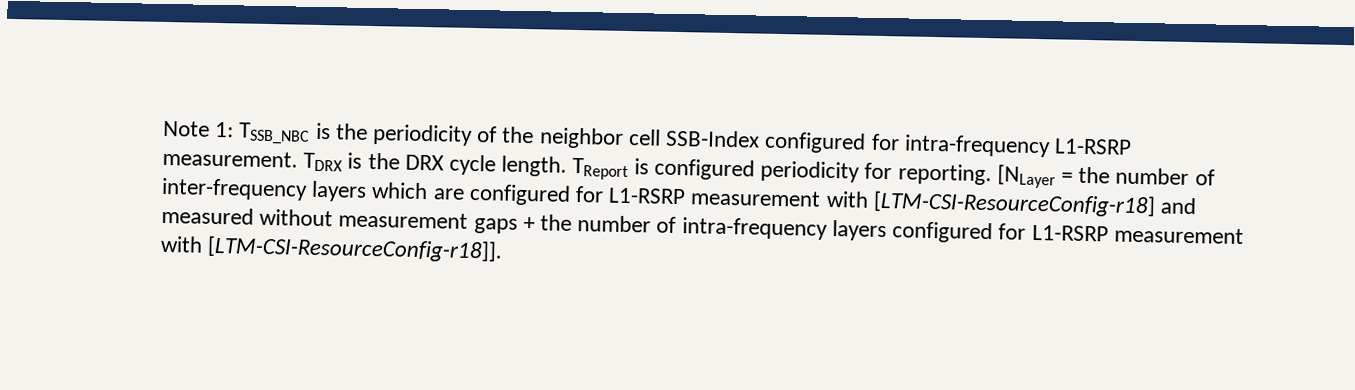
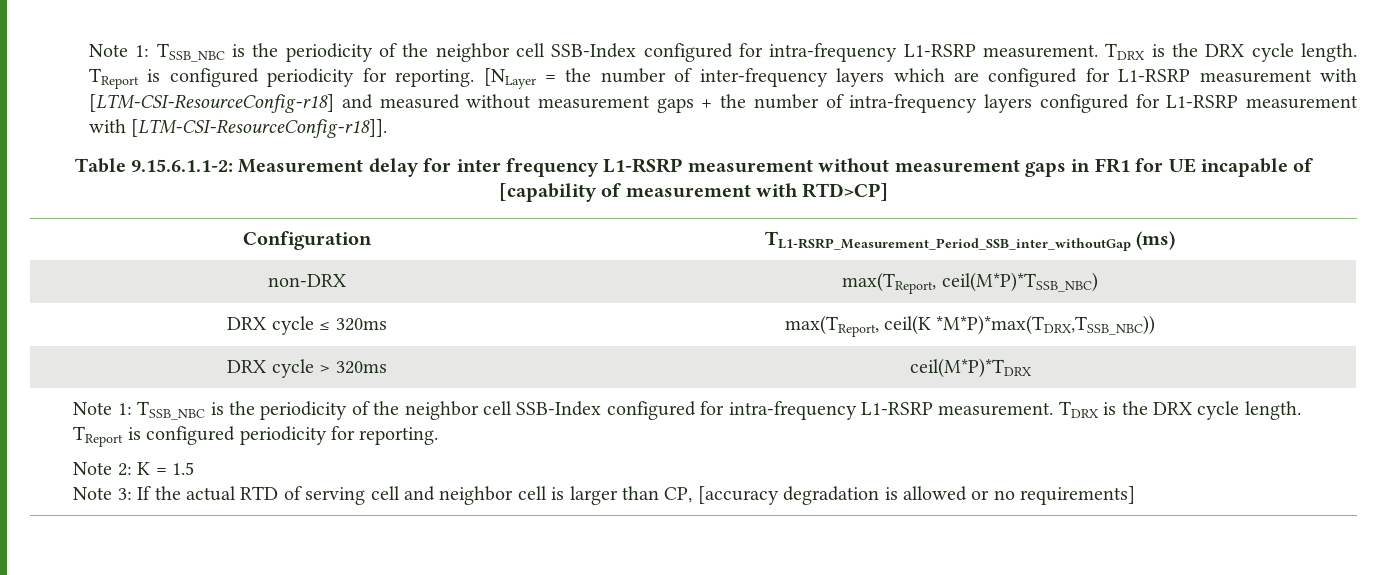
+ Table 9.15.6.1.1-2: Measurement delay for inter frequency L1-RSRP measurement without measurement gaps in FR1 for UE incapable of [capability of measurement with RTD>CP]
+ Configuration | TL1-RSRP_Measurement_Period_SSB_inter_withoutGap (ms)
+ non-DRX | max(TReport, ceil(M*P)*TSSB_NBC)
+ DRX cycle ≤ 320ms | max(TReport, ceil(K *M*P)*max(TDRX,TSSB_NBC))
+ DRX cycle > 320ms | ceil(M*P)*TDRX
+ Note 1: TSSB_NBC is the periodicity of the neighbor cell SSB-Index configured for intra-frequency L1-RSRP measurement. TDRX is the DRX cycle length. TReport is configured periodicity for reporting.
+ Note 2: K = 1.5
+ Note 3: If the actual RTD of serving cell and neighbor cell is larger than CP, [accuracy degradation is allowed or no requirements]

